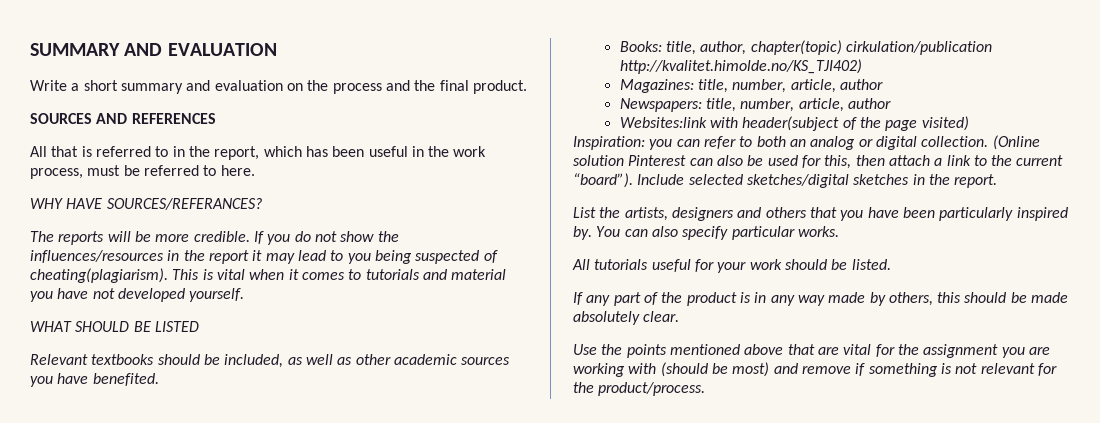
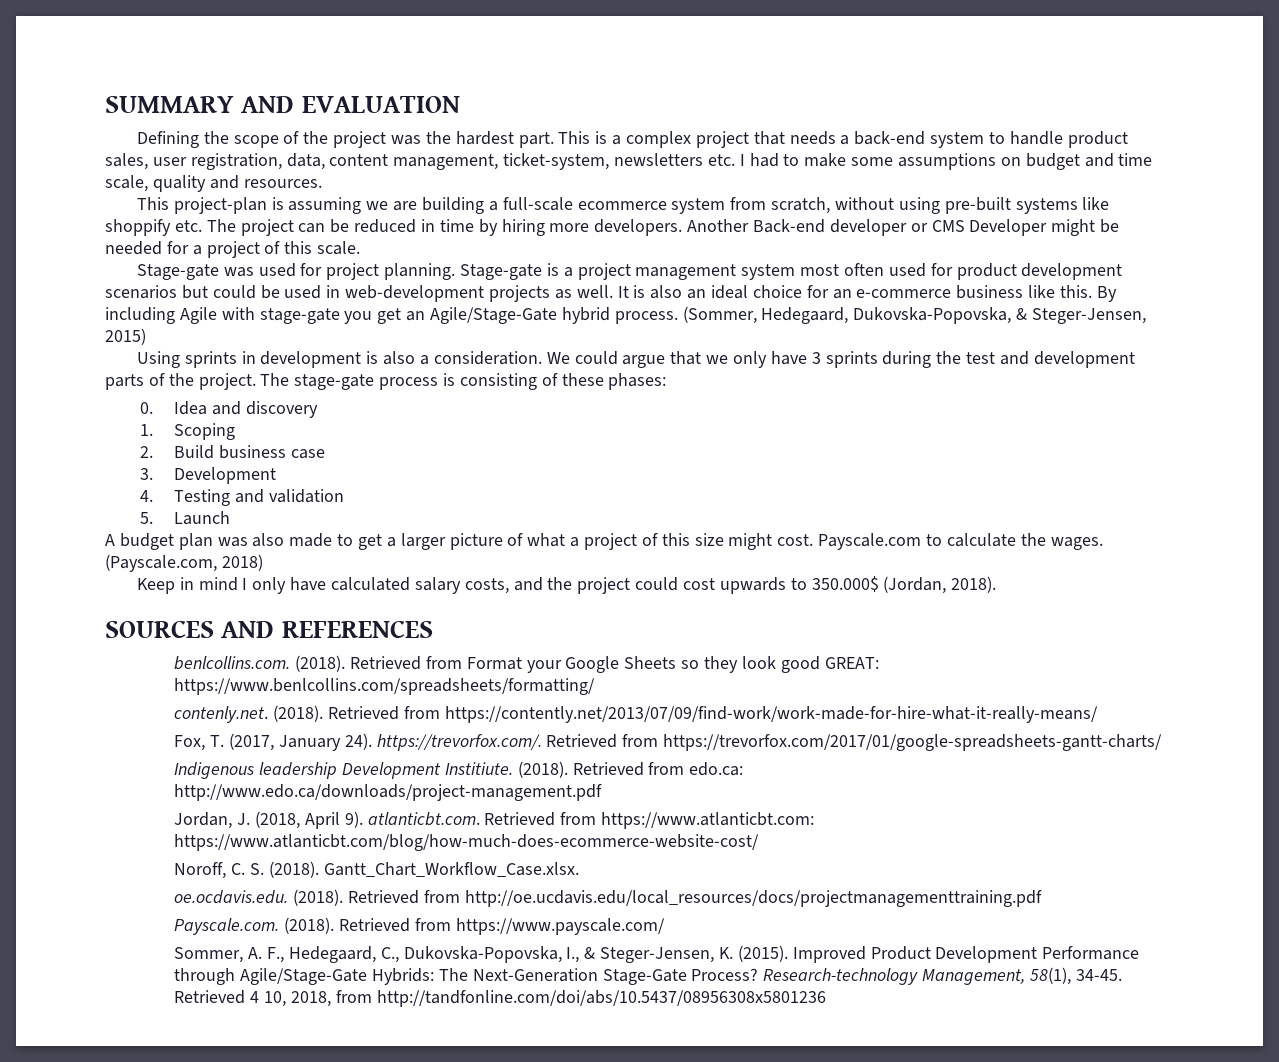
- Write a short summary and evaluation on the process and the final product.
+ Defining the scope of the project was the hardest part. This is a complex project that needs a back-end system to handle product sales, user registration, data, content management, ticket-system, newsletters etc. I had to make some assumptions on budget and time scale, quality and resources.
+ This project-plan is assuming we are building a full-scale ecommerce system from scratch, without using pre-built systems like shoppify etc. The project can be reduced in time by hiring more developers. Another Back-end developer or CMS Developer might be needed for a project of this scale.
+ Stage-gate was used for project planning. Stage-gate is a project management system most often used for product development scenarios but could be used in web-development projects as well. It is also an ideal choice for an e-commerce business like this. By including Agile with stage-gate you get an Agile/Stage-Gate hybrid process. (Sommer, Hedegaard, Dukovska-Popovska, & Steger-Jensen, 2015)
+ Using sprints in development is also a consideration. We could argue that we only have 3 sprints during the test and development parts of the project. The stage-gate process is consisting of these phases:
+ 0. Idea and discovery
+ 1. Scoping
+ 2. Build business case
+ 3. Development
+ 4. Testing and validation
+ 5. Launch
+ A budget plan was also made to get a larger picture of what a project of this size might cost. Payscale.com to calculate the wages. (Payscale.com, 2018)
+ Keep in mind I only have calculated salary costs, and the project could cost upwards to 350.000$ (Jordan, 2018).
  SOURCES AND REFERENCES
- All that is referred to in the report, which has been useful in the work process, must be referred to here.
- WHY HAVE SOURCES/REFERANCES?
- The reports will be more credible. If you do not show the influences/resources in the report it may lead to you being suspected of cheating(plagiarism). This is vital when it comes to tutorials and material you have not developed yourself.
- WHAT SHOULD BE LISTED
- Relevant textbooks should be included, as well as other academic sources you have benefited.
- Books: title, author, chapter(topic) cirkulation/publication http://kvalitet.himolde.no/KS_TJI402)
- Magazines: title, number, article, author
- Newspapers: title, number, article, author
- Websites:link with header(subject of the page visited)
- Inspiration: you can refer to both an analog or digital collection. (Online solution Pinterest can also be used for this, then attach a link to the current “board”). Include selected sketches/digital sketches in the report.
- List the artists, designers and others that you have been particularly inspired by. You can also specify particular works.
- All tutorials useful for your work should be listed.
- If any part of the product is in any way made by others, this should be made absolutely clear.
- Use the points mentioned above that are vital for the assignment you are working with (should be most) and remove if something is not relevant for the product/process.
+ benlcollins.com. (2018). Retrieved from Format your Google Sheets so they look good GREAT: https://www.benlcollins.com/spreadsheets/formatting/
+ contenly.net. (2018). Retrieved from https://contently.net/2013/07/09/find-work/work-made-for-hire-what-it-really-means/
+ Fox, T. (2017, January 24). https://trevorfox.com/. Retrieved from https://trevorfox.com/2017/01/google-spreadsheets-gantt-charts/
+ Indigenous leadership Development Institiute. (2018). Retrieved from edo.ca: http://www.edo.ca/downloads/project-management.pdf
+ Jordan, J. (2018, April 9). atlanticbt.com. Retrieved from https://www.atlanticbt.com: https://www.atlanticbt.com/blog/how-much-does-ecommerce-website-cost/
+ Noroff, C. S. (2018). Gantt_Chart_Workflow_Case.xlsx.
+ oe.ocdavis.edu. (2018). Retrieved from http://oe.ucdavis.edu/local_resources/docs/projectmanagementtraining.pdf
+ Payscale.com. (2018). Retrieved from https://www.payscale.com/
+ Sommer, A. F., Hedegaard, C., Dukovska-Popovska, I., & Steger-Jensen, K. (2015). Improved Product Development Performance through Agile/Stage-Gate Hybrids: The Next-Generation Stage-Gate Process? Research-technology Management, 58(1), 34-45. Retrieved 4 10, 2018, from http://tandfonline.com/doi/abs/10.5437/08956308x5801236

